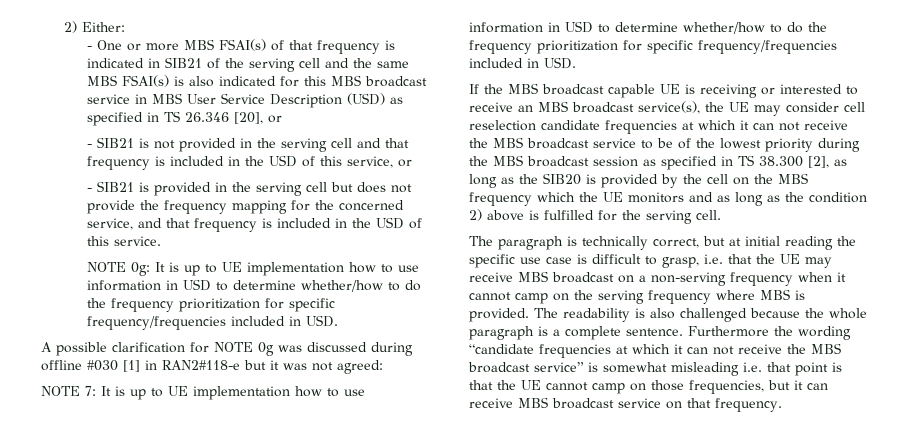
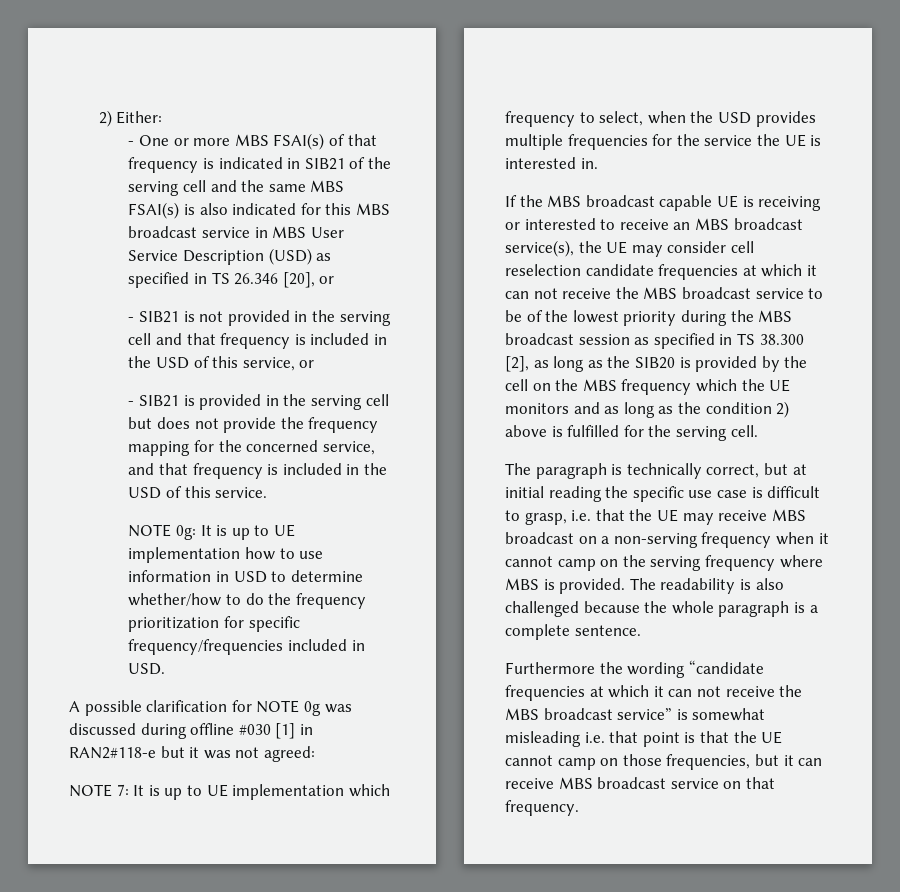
- NOTE 7: It is up to UE implementation how to use information in USD to determine whether/how to do the frequency prioritization for specific frequency/frequencies included in USD.
+ NOTE 7: It is up to UE implementation which frequency to select, when the USD provides multiple frequencies for the service the UE is interested in.
- The readability is also challenged because the whole paragraph is a complete sentence. Furthermore the wording “candidate frequencies at which it can not receive the MBS broadcast service” is somewhat misleading i.e. that point is that the UE cannot camp on those frequencies, but it can receive MBS broadcast service on that frequency.
+ The readability is also challenged because the whole paragraph is a complete sentence.
+ Furthermore the wording “candidate frequencies at which it can not receive the MBS broadcast service” is somewhat misleading i.e. that point is that the UE cannot camp on those frequencies, but it can receive MBS broadcast service on that frequency.

